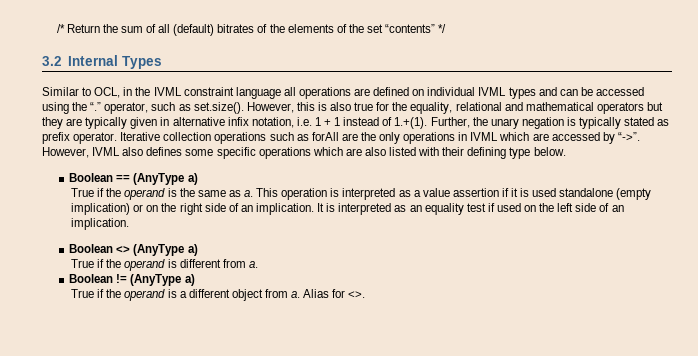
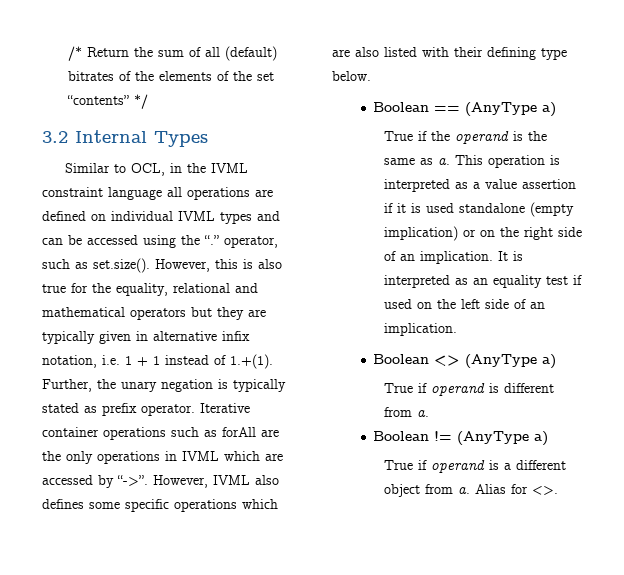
- Iterative collection operations such as forAll are the only operations in IVML which are accessed by “->”.
+ Iterative container operations such as forAll are the only operations in IVML which are accessed by “->”.
- True if the operand is different from a.
+ True if operand is different from a.
- True if the operand is a different object from a.
+ True if operand is a different object from a.

